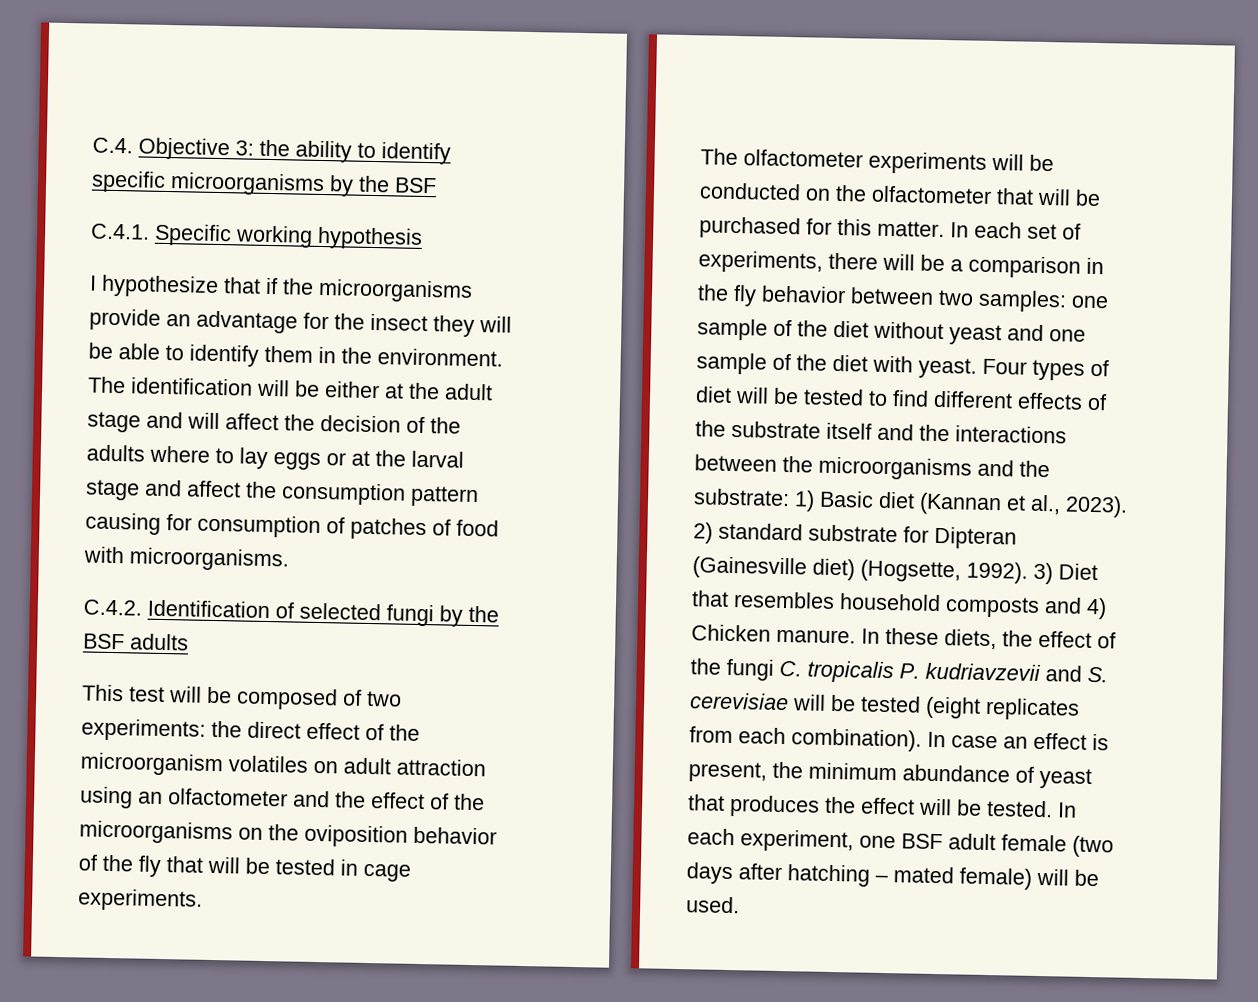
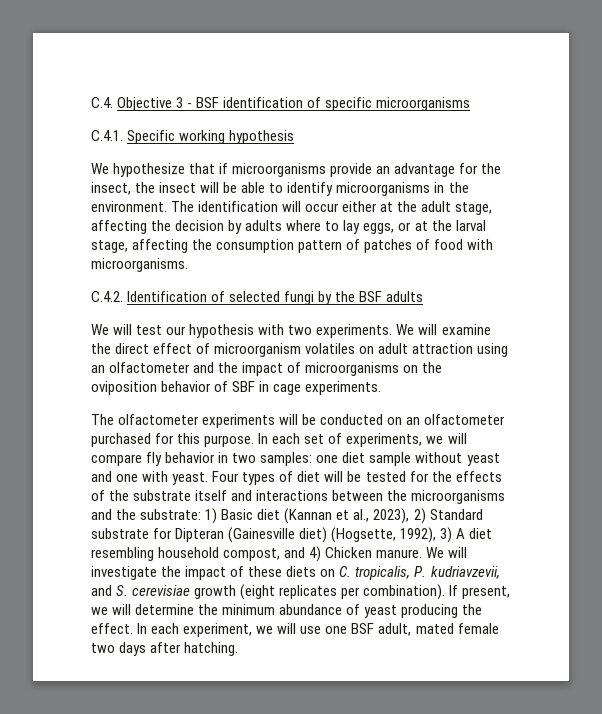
- C.4. Objective 3: the ability to identify specific microorganisms by the BSF
+ C.4. Objective 3 - BSF identification of specific microorganisms
- I hypothesize that if the microorganisms provide an advantage for the insect they will be able to identify them in the environment.
+ We hypothesize that if microorganisms provide an advantage for the insect, the insect will be able to identify microorganisms in the environment.
- The identification will be either at the adult stage and will affect the decision of the adults where to lay eggs or at the larval stage and affect the consumption pattern causing for consumption of patches of food with microorganisms.
+ The identification will occur either at the adult stage, affecting the decision by adults where to lay eggs, or at the larval stage, affecting the consumption pattern of patches of food with microorganisms.
- This test will be composed of two experiments: the direct effect of the microorganism volatiles on adult attraction using an olfactometer and the effect of the microorganisms on the oviposition behavior of the fly that will be tested in cage experiments.
+ We will test our hypothesis with two experiments. We will examine the direct effect of microorganism volatiles on adult attraction using an olfactometer and the impact of microorganisms on the oviposition behavior of SBF in cage experiments.
- The olfactometer experiments will be conducted on the olfactometer that will be purchased for this matter.
+ The olfactometer experiments will be conducted on an olfactometer purchased for this purpose.
- In each set of experiments, there will be a comparison in the fly behavior between two samples: one sample of the diet without yeast and one sample of the diet with yeast.
+ In each set of experiments, we will compare fly behavior in two samples: one diet sample without yeast and one with yeast.
- Four types of diet will be tested to find different effects of the substrate itself and the interactions between the microorganisms and the substrate: 1) Basic diet (Kannan et al., 2023). 2) standard substrate for Dipteran (Gainesville diet) (Hogsette, 1992). 3) Diet that resembles household composts and 4) Chicken manure. In these diets, the effect of the fungi C. tropicalis P. kudriavzevii and S. cerevisiae will be tested (eight replicates from each combination). In case an effect is present, the minimum abundance of yeast that produces the effect will be tested. In each experiment, one BSF adult female (two days after hatching – mated female) will be used.
+ Four types of diet will be tested for the effects of the substrate itself and interactions between the microorganisms and the substrate: 1) Basic diet (Kannan et al., 2023), 2) Standard substrate for Dipteran (Gainesville diet) (Hogsette, 1992), 3) A diet resembling household compost, and 4) Chicken manure. We will investigate the impact of these diets on C. tropicalis, P. kudriavzevii, and S. cerevisiae growth (eight replicates per combination). If present, we will determine the minimum abundance of yeast producing the effect. In each experiment, we will use one BSF adult, mated female two days after hatching.

